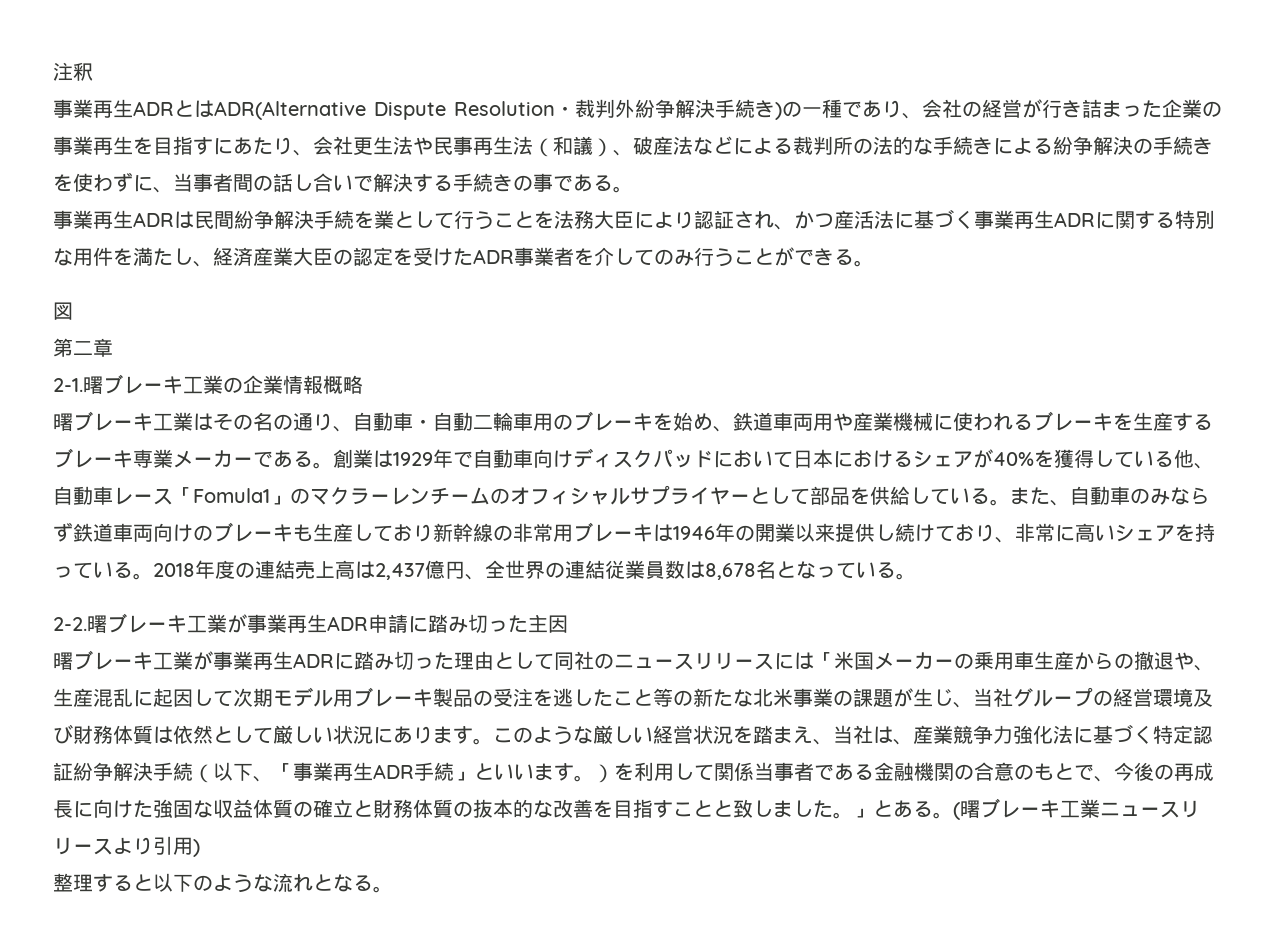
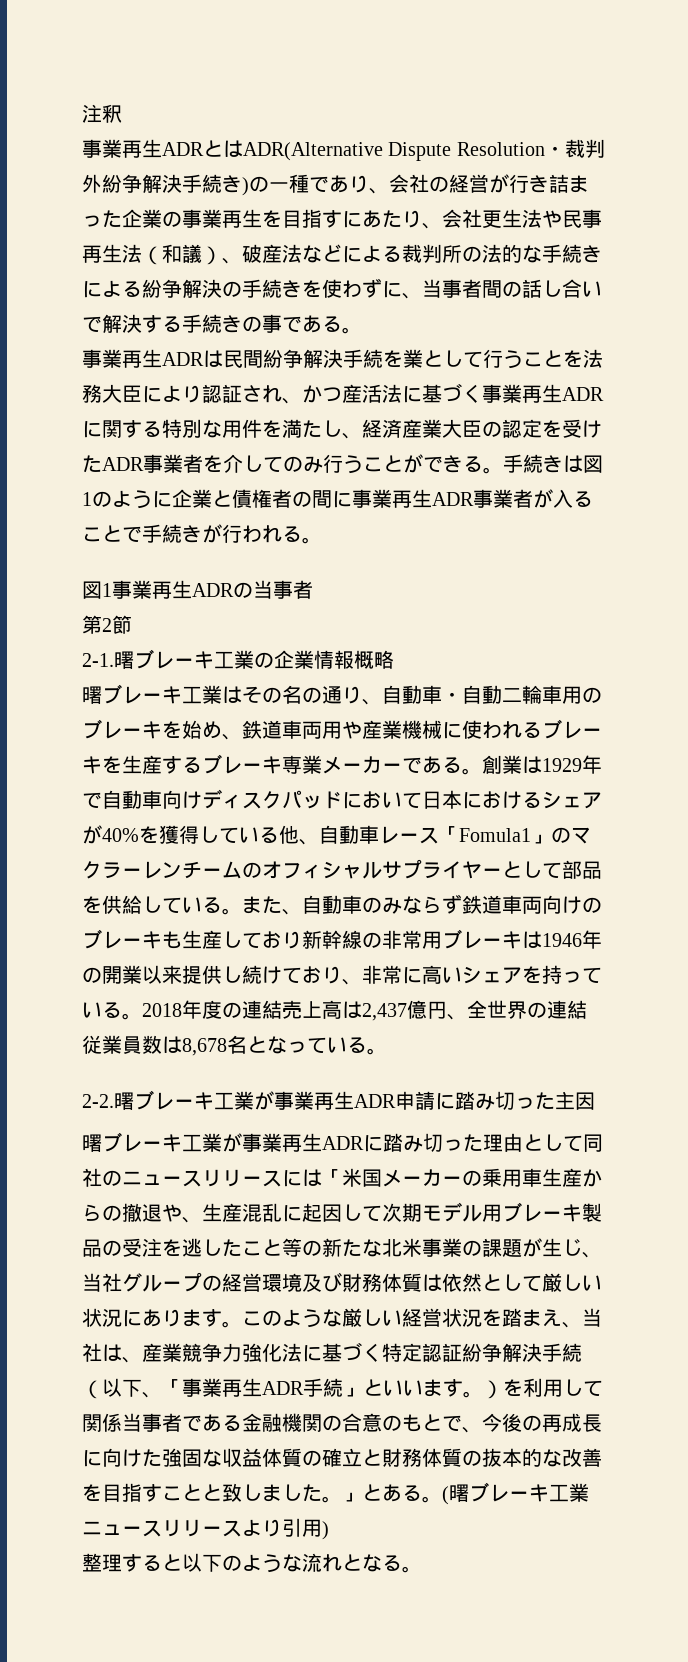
- 事業再生ADRは民間紛争解決手続を業として行うことを法務大臣により認証され、かつ産活法に基づく事業再生ADRに関する特別な用件を満たし、経済産業大臣の認定を受けたADR事業者を介してのみ行うことができる。
- 図
+ 事業再生ADRは民間紛争解決手続を業として行うことを法務大臣により認証され、かつ産活法に基づく事業再生ADRに関する特別な用件を満たし、経済産業大臣の認定を受けたADR事業者を介してのみ行うことができる。手続きは図1のように企業と債権者の間に事業再生ADR事業者が入ることで手続きが行われる。
+ 図1事業再生ADRの当事者
- 第二章
+ 第2節

